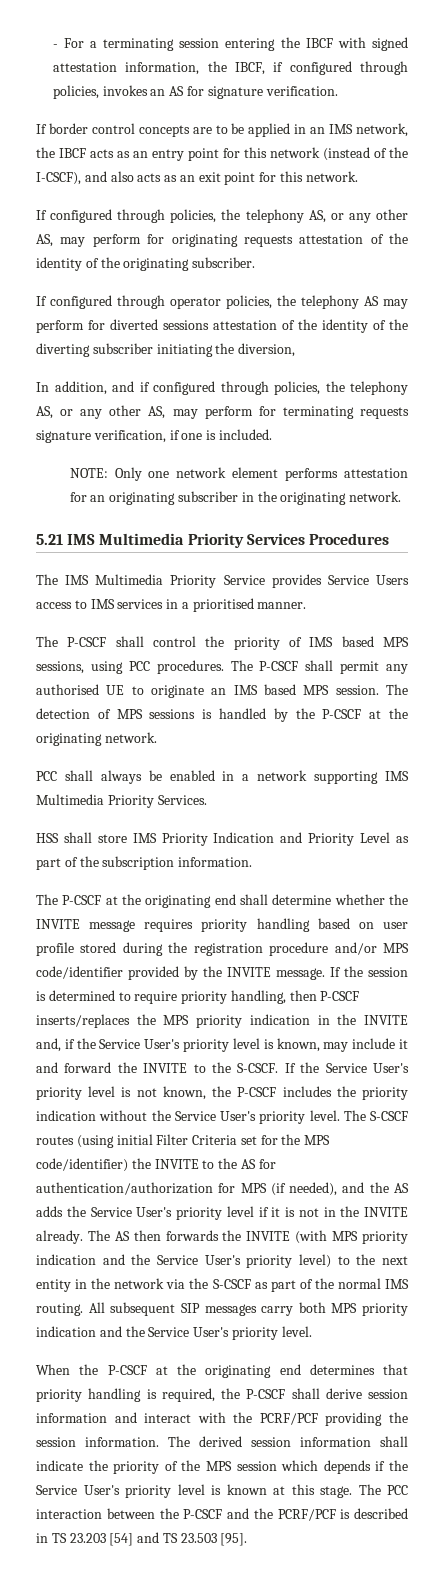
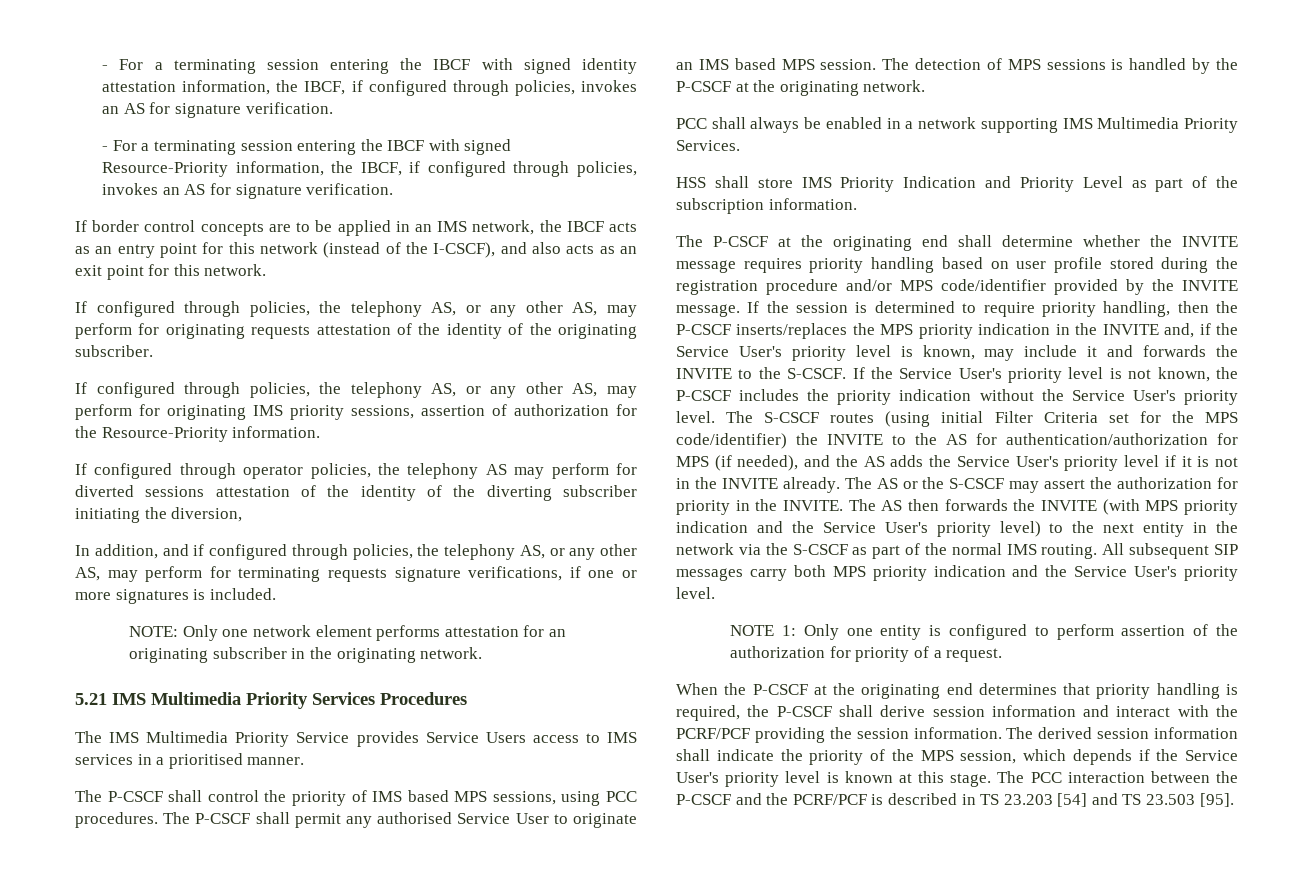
- - For a terminating session entering the IBCF with signed attestation information, the IBCF, if configured through policies, invokes an AS for signature verification.
+ - For a terminating session entering the IBCF with signed identity attestation information, the IBCF, if configured through policies, invokes an AS for signature verification.
+ - For a terminating session entering the IBCF with signed Resource-Priority information, the IBCF, if configured through policies, invokes an AS for signature verification.
+ If configured through policies, the telephony AS, or any other AS, may perform for originating IMS priority sessions, assertion of authorization for the Resource-Priority information.
- In addition, and if configured through policies, the telephony AS, or any other AS, may perform for terminating requests signature verification, if one is included.
+ In addition, and if configured through policies, the telephony AS, or any other AS, may perform for terminating requests signature verifications, if one or more signatures is included.
- The P-CSCF shall permit any authorised UE to originate an IMS based MPS session.
+ The P-CSCF shall permit any authorised Service User to originate an IMS based MPS session.
- If the session is determined to require priority handling, then P-CSCF inserts/replaces the MPS priority indication in the INVITE and, if the Service User's priority level is known, may include it and forward the INVITE to the S-CSCF.
+ If the session is determined to require priority handling, then the P-CSCF inserts/replaces the MPS priority indication in the INVITE and, if the Service User's priority level is known, may include it and forwards the INVITE to the S-CSCF.
- The AS then forwards the INVITE (with MPS priority indication and the Service User's priority level) to the next entity in the network via the S-CSCF as part of the normal IMS routing.
+ The AS or the S-CSCF may assert the authorization for priority in the INVITE. The AS then forwards the INVITE (with MPS priority indication and the Service User's priority level) to the next entity in the network via the S-CSCF as part of the normal IMS routing.
+ NOTE 1: Only one entity is configured to perform assertion of the authorization for priority of a request.
- The derived session information shall indicate the priority of the MPS session which depends if the Service User's priority level is known at this stage.
+ The derived session information shall indicate the priority of the MPS session, which depends if the Service User's priority level is known at this stage.

